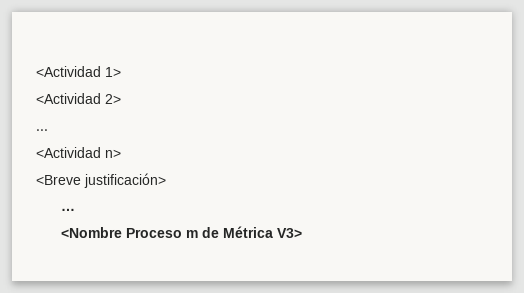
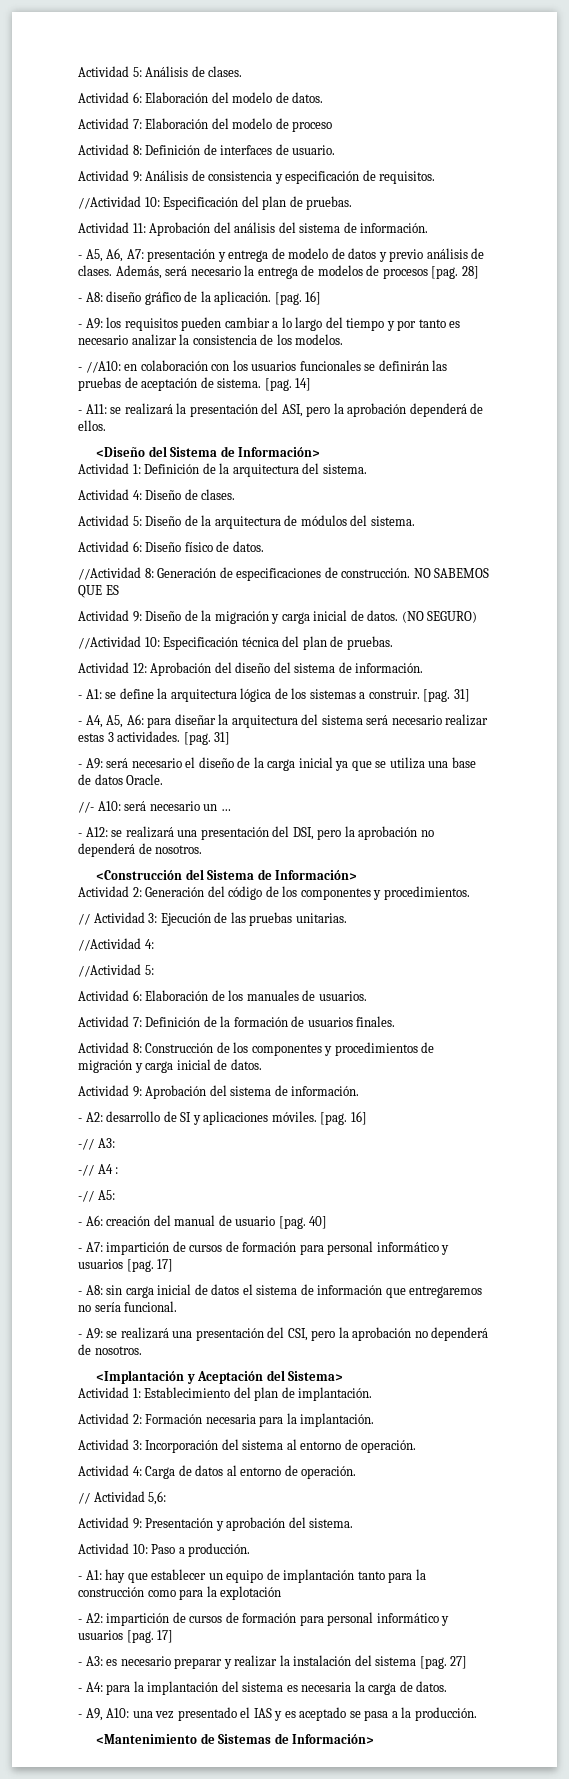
- <Actividad 1>
- <Actividad 2>
- ...
- <Actividad n>
- <Breve justificación>
- …
- <Nombre Proceso m de Métrica V3>
+ Actividad 5: Análisis de clases.
+ Actividad 6: Elaboración del modelo de datos.
+ Actividad 7: Elaboración del modelo de proceso
+ Actividad 8: Definición de interfaces de usuario.
+ Actividad 9: Análisis de consistencia y especificación de requisitos.
+ //Actividad 10: Especificación del plan de pruebas.
+ Actividad 11: Aprobación del análisis del sistema de información.
+ - A5, A6, A7: presentación y entrega de modelo de datos y previo análisis de clases. Además, será necesario la entrega de modelos de procesos [pag. 28]
+ - A8: diseño gráfico de la aplicación. [pag. 16]
+ - A9: los requisitos pueden cambiar a lo largo del tiempo y por tanto es necesario analizar la consistencia de los modelos.
+ - //A10: en colaboración con los usuarios funcionales se definirán las pruebas de aceptación de sistema. [pag. 14]
+ - A11: se realizará la presentación del ASI, pero la aprobación dependerá de ellos.
+ <Diseño del Sistema de Información>
+ Actividad 1: Definición de la arquitectura del sistema.
+ Actividad 4: Diseño de clases.
+ Actividad 5: Diseño de la arquitectura de módulos del sistema.
+ Actividad 6: Diseño físico de datos.
+ //Actividad 8: Generación de especificaciones de construcción. NO SABEMOS QUE ES
+ Actividad 9: Diseño de la migración y carga inicial de datos. (NO SEGURO)
+ //Actividad 10: Especificación técnica del plan de pruebas.
+ Actividad 12: Aprobación del diseño del sistema de información.
+ - A1: se define la arquitectura lógica de los sistemas a construir. [pag. 31]
+ - A4, A5, A6: para diseñar la arquitectura del sistema será necesario realizar estas 3 actividades. [pag. 31]
+ - A9: será necesario el diseño de la carga inicial ya que se utiliza una base de datos Oracle.
+ //- A10: será necesario un …
+ - A12: se realizará una presentación del DSI, pero la aprobación no dependerá de nosotros.
+ <Construcción del Sistema de Información>
+ Actividad 2: Generación del código de los componentes y procedimientos.
+ // Actividad 3: Ejecución de las pruebas unitarias.
+ //Actividad 4:
+ //Actividad 5:
+ Actividad 6: Elaboración de los manuales de usuarios.
+ Actividad 7: Definición de la formación de usuarios finales.
+ Actividad 8: Construcción de los componentes y procedimientos de migración y carga inicial de datos.
+ Actividad 9: Aprobación del sistema de información.
+ - A2: desarrollo de SI y aplicaciones móviles. [pag. 16]
+ -// A3:
+ -// A4 :
+ -// A5:
+ - A6: creación del manual de usuario [pag. 40]
+ - A7: impartición de cursos de formación para personal informático y usuarios [pag. 17]
+ - A8: sin carga inicial de datos el sistema de información que entregaremos no sería funcional.
+ - A9: se realizará una presentación del CSI, pero la aprobación no dependerá de nosotros.
+ <Implantación y Aceptación del Sistema>
+ Actividad 1: Establecimiento del plan de implantación.
+ Actividad 2: Formación necesaria para la implantación.
+ Actividad 3: Incorporación del sistema al entorno de operación.
+ Actividad 4: Carga de datos al entorno de operación.
+ // Actividad 5,6:
+ Actividad 9: Presentación y aprobación del sistema.
+ Actividad 10: Paso a producción.
+ - A1: hay que establecer un equipo de implantación tanto para la construcción como para la explotación
+ - A2: impartición de cursos de formación para personal informático y usuarios [pag. 17]
+ - A3: es necesario preparar y realizar la instalación del sistema [pag. 27]
+ - A4: para la implantación del sistema es necesaria la carga de datos.
+ - A9, A10: una vez presentado el IAS y es aceptado se pasa a la producción.
+ <Mantenimiento de Sistemas de Información>

